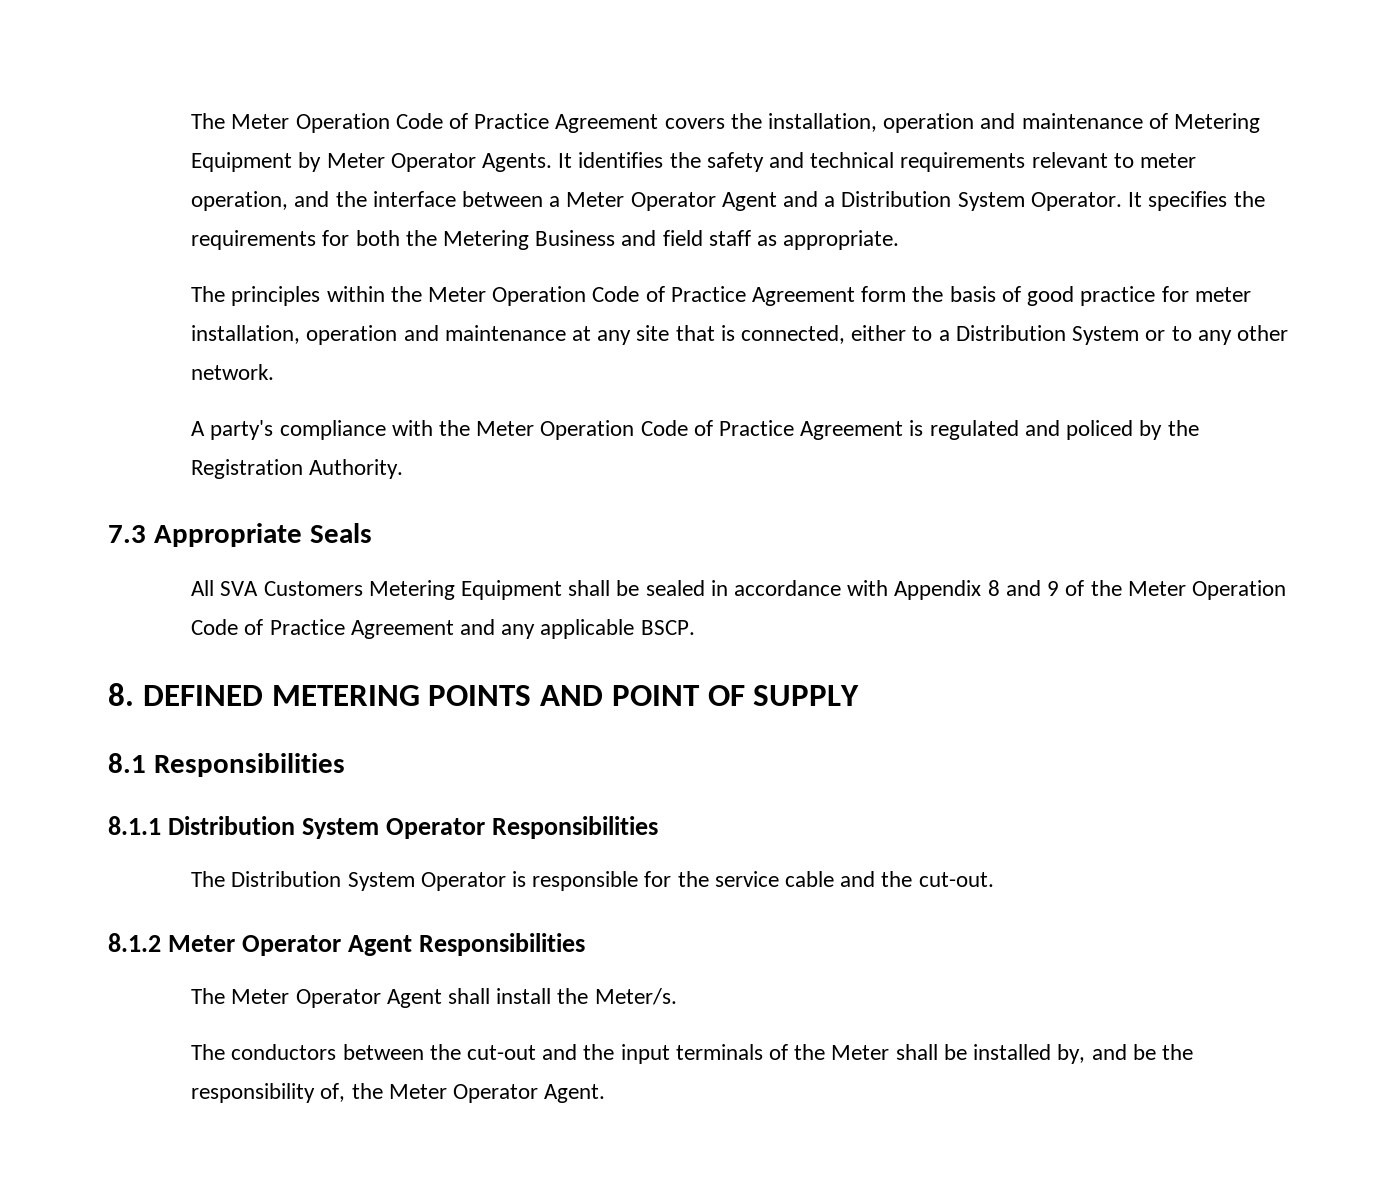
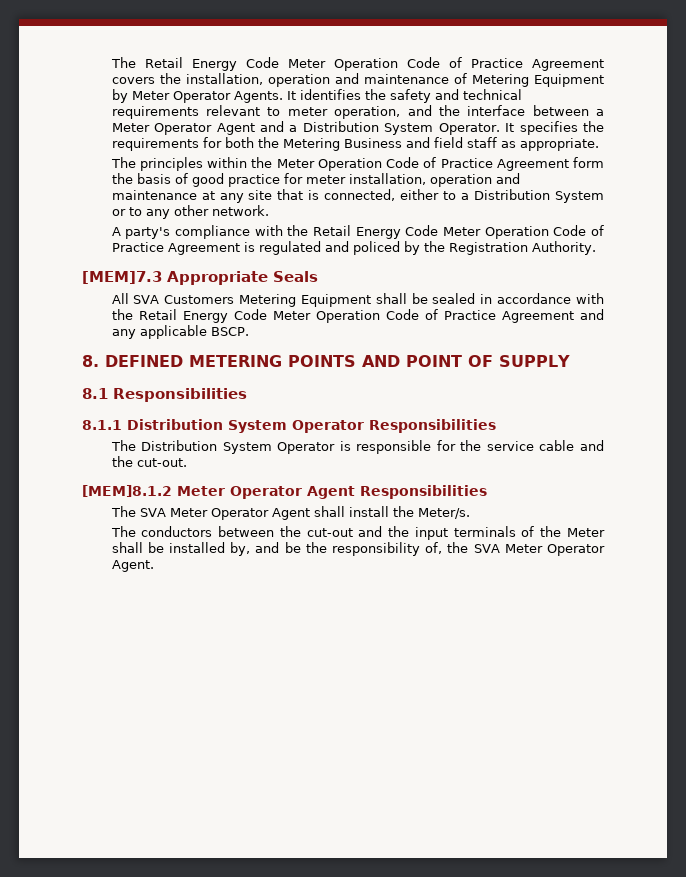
- The Meter Operation Code of Practice Agreement covers the installation, operation and maintenance of Metering Equipment by Meter Operator Agents.
+ The Retail Energy Code Meter Operation Code of Practice Agreement covers the installation, operation and maintenance of Metering Equipment by Meter Operator Agents.
- A party's compliance with the Meter Operation Code of Practice Agreement is regulated and policed by the Registration Authority.
+ A party's compliance with the Retail Energy Code Meter Operation Code of Practice Agreement is regulated and policed by the Registration Authority.
- 7.3 Appropriate Seals
+ [MEM]7.3 Appropriate Seals
- All SVA Customers Metering Equipment shall be sealed in accordance with Appendix 8 and 9 of the Meter Operation Code of Practice Agreement and any applicable BSCP.
+ All SVA Customers Metering Equipment shall be sealed in accordance with the Retail Energy Code Meter Operation Code of Practice Agreement and any applicable BSCP.
- 8.1.2 Meter Operator Agent Responsibilities
+ [MEM]8.1.2 Meter Operator Agent Responsibilities
- The Meter Operator Agent shall install the Meter/s.
+ The SVA Meter Operator Agent shall install the Meter/s.
- The conductors between the cut-out and the input terminals of the Meter shall be installed by, and be the responsibility of, the Meter Operator Agent.
+ The conductors between the cut-out and the input terminals of the Meter shall be installed by, and be the responsibility of, the SVA Meter Operator Agent.

